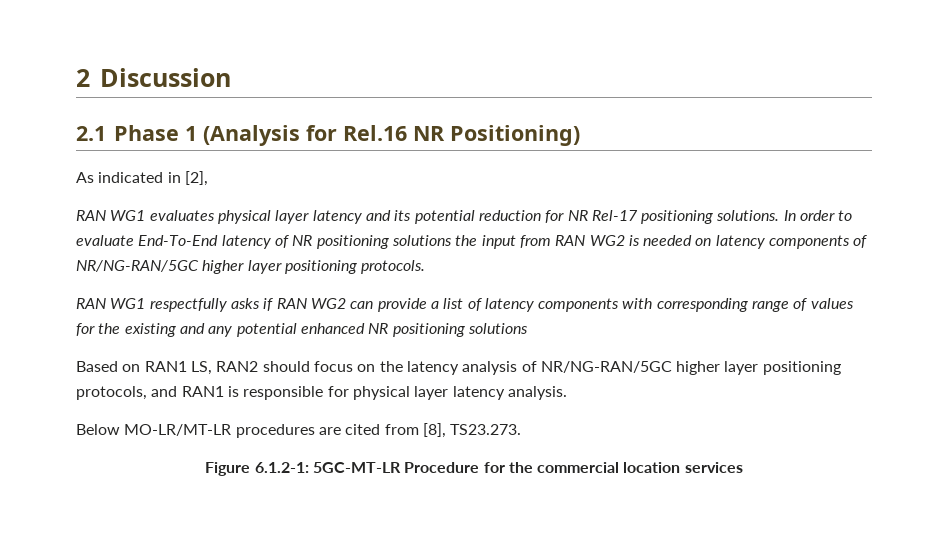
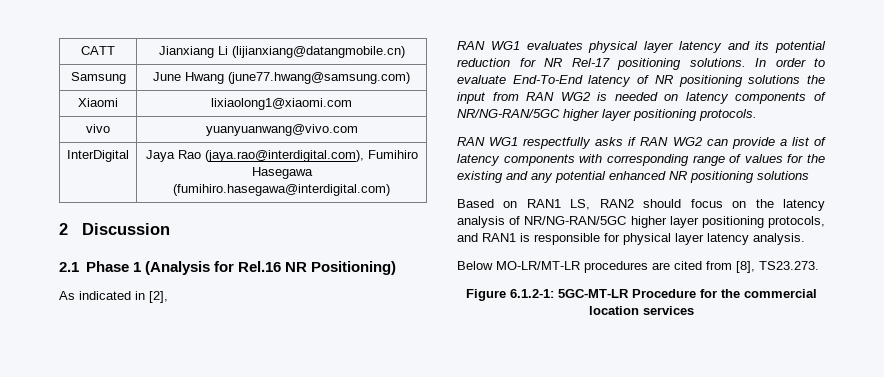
+ CATT | Jianxiang Li (lijianxiang@datangmobile.cn)
+ Samsung | June Hwang (june77.hwang@samsung.com)
+ Xiaomi | lixiaolong1@xiaomi.com
+ vivo | yuanyuanwang@vivo.com
+ InterDigital | Jaya Rao (jaya.rao@interdigital.com), Fumihiro Hasegawa (fumihiro.hasegawa@interdigital.com)

